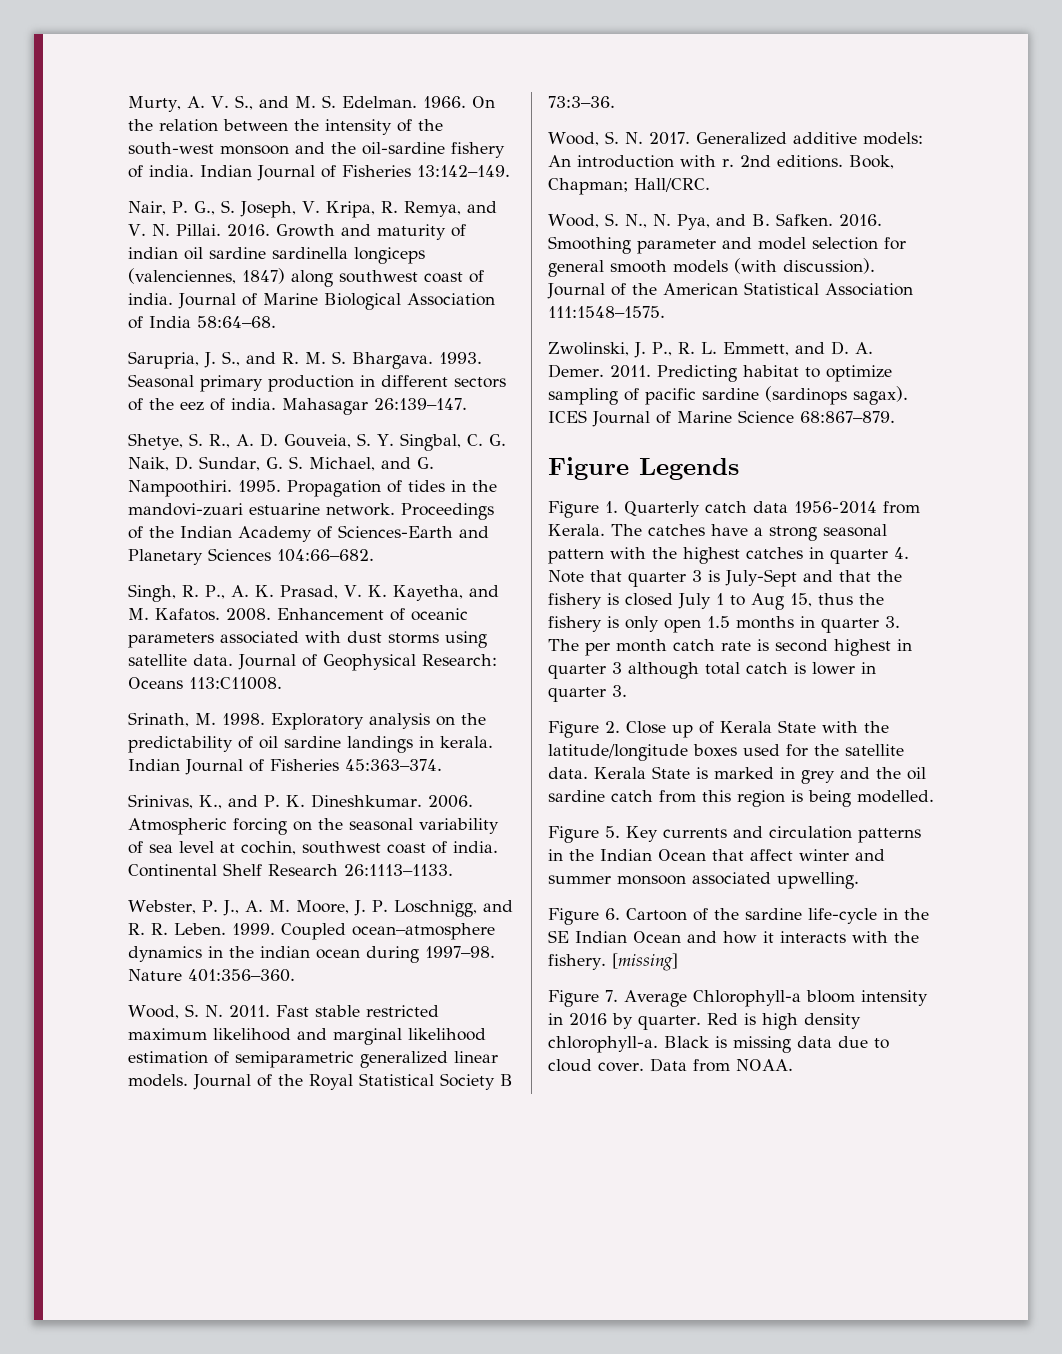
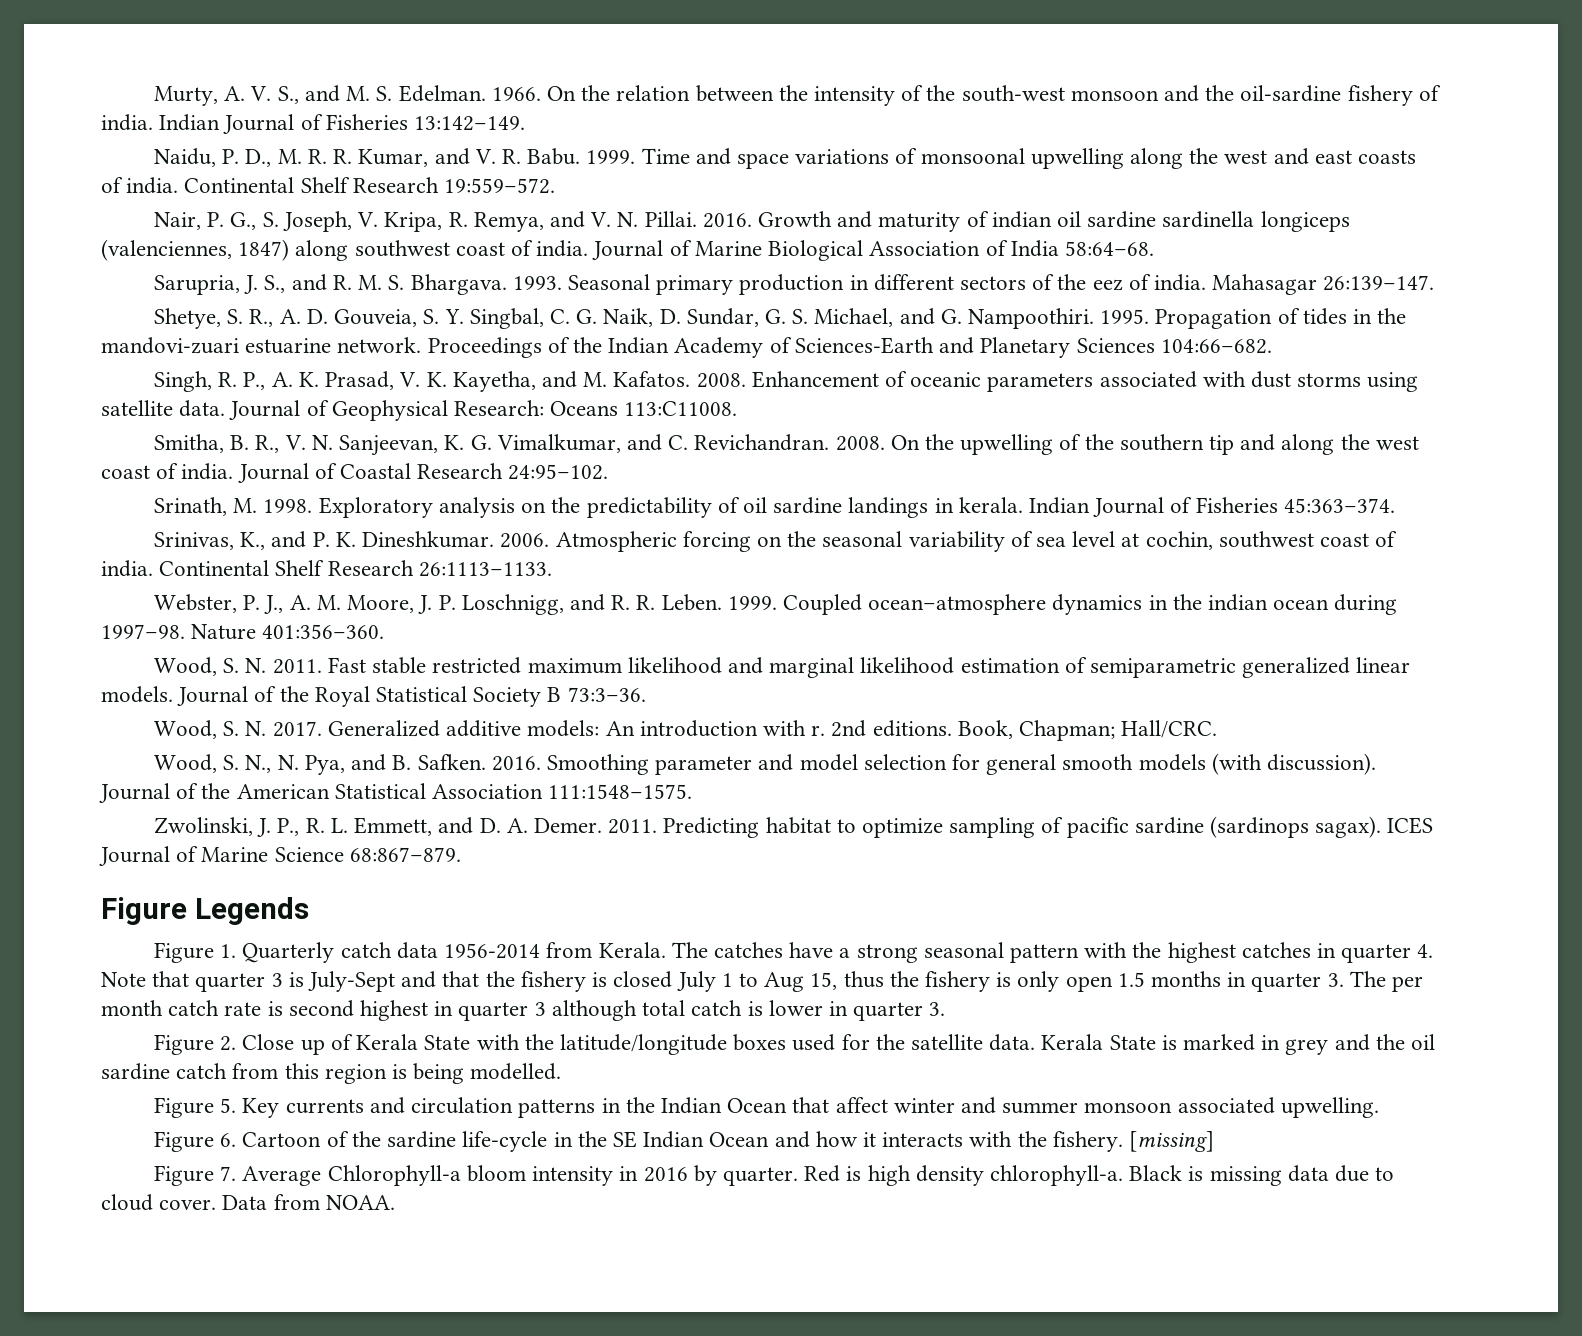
+ Naidu, P. D., M. R. R. Kumar, and V. R. Babu. 1999. Time and space variations of monsoonal upwelling along the west and east coasts of india. Continental Shelf Research 19:559–572.
+ Smitha, B. R., V. N. Sanjeevan, K. G. Vimalkumar, and C. Revichandran. 2008. On the upwelling of the southern tip and along the west coast of india. Journal of Coastal Research 24:95–102.

